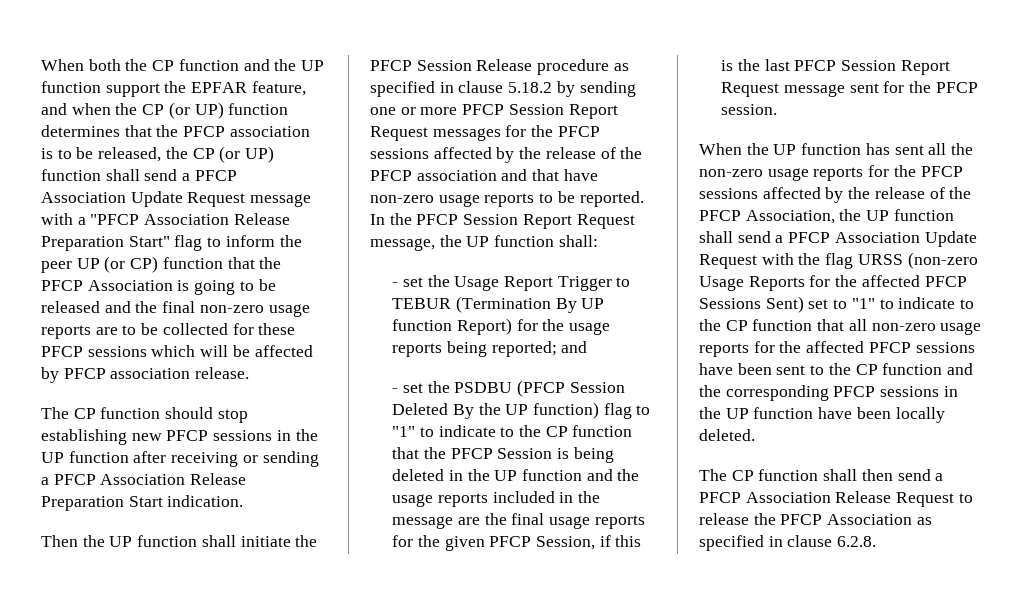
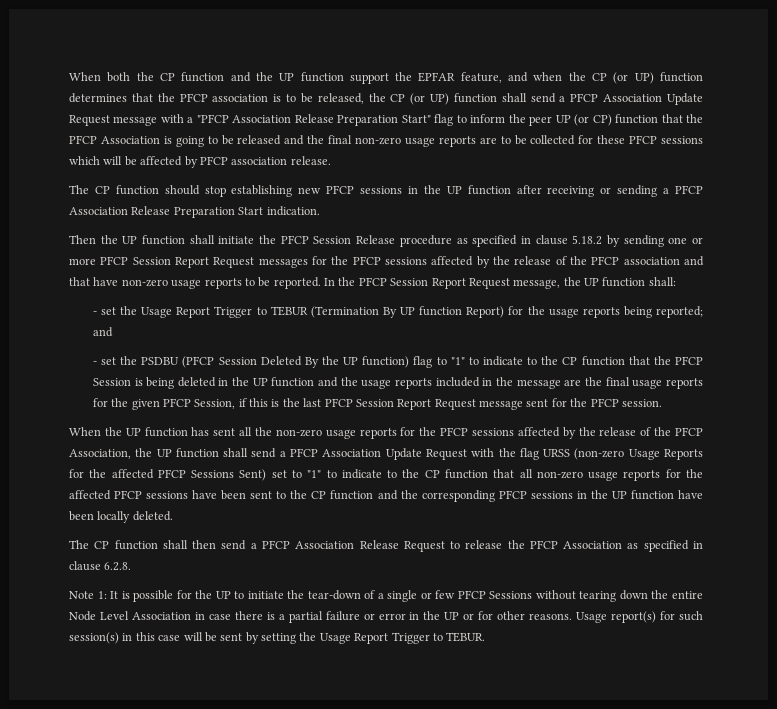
+ Note 1: It is possible for the UP to initiate the tear-down of a single or few PFCP Sessions without tearing down the entire Node Level Association in case there is a partial failure or error in the UP or for other reasons. Usage report(s) for such session(s) in this case will be sent by setting the Usage Report Trigger to TEBUR.

